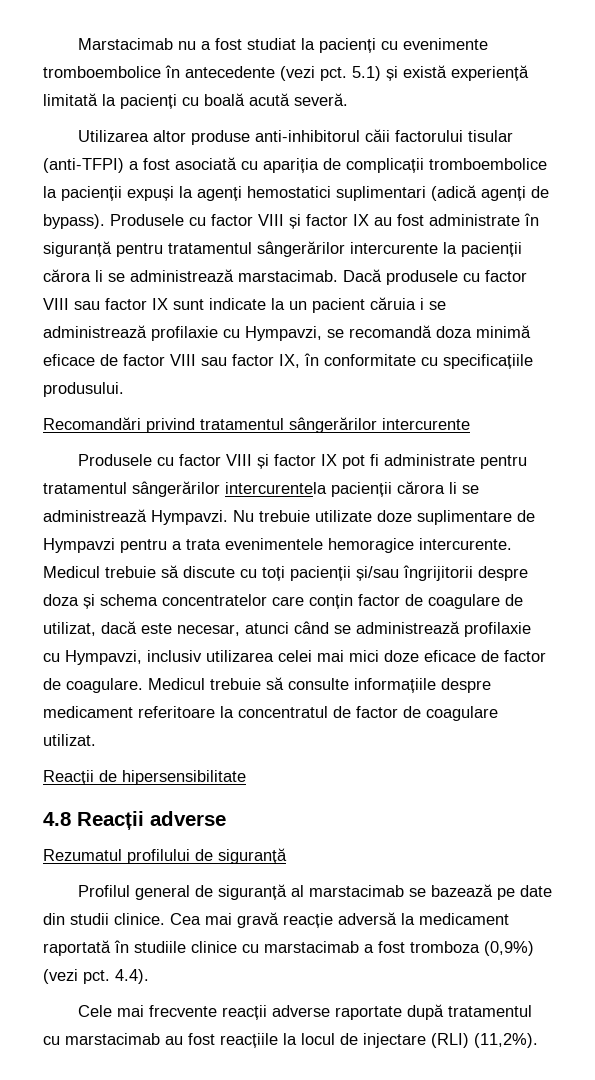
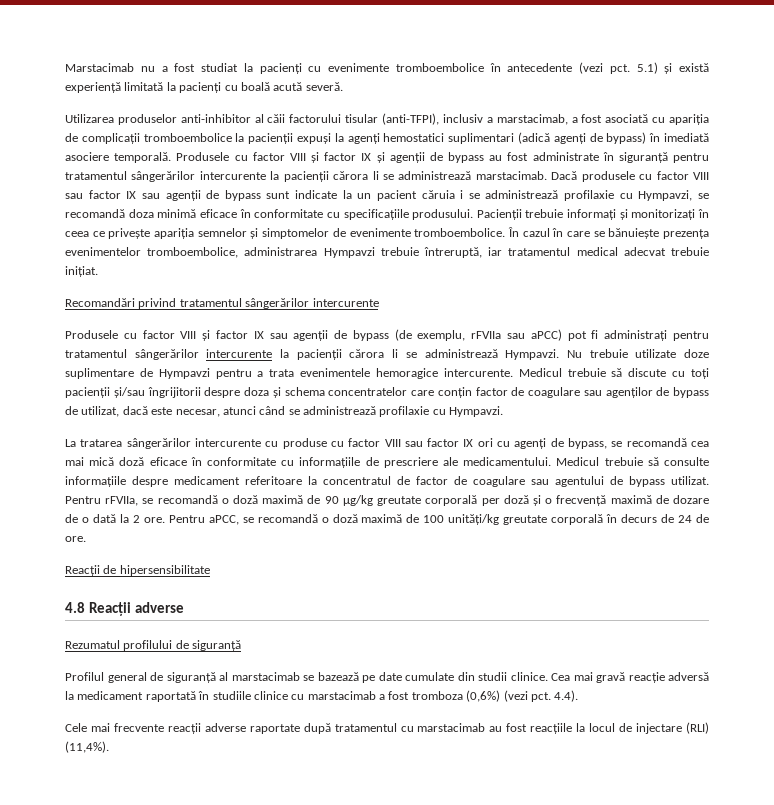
- Utilizarea altor produse anti-inhibitorul căii factorului tisular (anti-TFPI) a fost asociată cu apariția de complicații tromboembolice la pacienții expuși la agenți hemostatici suplimentari (adică agenți de bypass). Produsele cu factor VIII și factor IX au fost administrate în siguranță pentru tratamentul sângerărilor intercurente la pacienții cărora li se administrează marstacimab.
+ Utilizarea produselor anti-inhibitor al căii factorului tisular (anti-TFPI), inclusiv a marstacimab, a fost asociată cu apariția de complicații tromboembolice la pacienții expuși la agenți hemostatici suplimentari (adică agenți de bypass) în imediată asociere temporală. Produsele cu factor VIII și factor IX și agenții de bypass au fost administrate în siguranță pentru tratamentul sângerărilor intercurente la pacienții cărora li se administrează marstacimab.
- Dacă produsele cu factor VIII sau factor IX sunt indicate la un pacient căruia i se administrează profilaxie cu Hympavzi, se recomandă doza minimă eficace de factor VIII sau factor IX, în conformitate cu specificațiile produsului.
+ Dacă produsele cu factor VIII sau factor IX sau agenții de bypass sunt indicate la un pacient căruia i se administrează profilaxie cu Hympavzi, se recomandă doza minimă eficace în conformitate cu specificațiile produsului. Pacienții trebuie informați și monitorizați în ceea ce privește apariția semnelor și simptomelor de evenimente tromboembolice. În cazul în care se bănuiește prezența evenimentelor tromboembolice, administrarea Hympavzi trebuie întreruptă, iar tratamentul medical adecvat trebuie inițiat.
- Produsele cu factor VIII și factor IX pot fi administrate pentru tratamentul sângerărilor intercurentela pacienții cărora li se administrează Hympavzi.
+ Produsele cu factor VIII și factor IX sau agenții de bypass (de exemplu, rFVIIa sau aPCC) pot fi administrați pentru tratamentul sângerărilor intercurente la pacienții cărora li se administrează Hympavzi.
- Medicul trebuie să discute cu toți pacienții și/sau îngrijitorii despre doza și schema concentratelor care conțin factor de coagulare de utilizat, dacă este necesar, atunci când se administrează profilaxie cu Hympavzi, inclusiv utilizarea celei mai mici doze eficace de factor de coagulare.
+ Medicul trebuie să discute cu toți pacienții și/sau îngrijitorii despre doza și schema concentratelor care conțin factor de coagulare sau agenților de bypass de utilizat, dacă este necesar, atunci când se administrează profilaxie cu Hympavzi.
+ La tratarea sângerărilor intercurente cu produse cu factor VIII sau factor IX ori cu agenți de bypass, se recomandă cea mai mică doză eficace în conformitate cu informațiile de prescriere ale medicamentului.
- Medicul trebuie să consulte informațiile despre medicament referitoare la concentratul de factor de coagulare utilizat.
+ Medicul trebuie să consulte informațiile despre medicament referitoare la concentratul de factor de coagulare sau agentului de bypass utilizat. Pentru rFVIIa, se recomandă o doză maximă de 90 μg/kg greutate corporală per doză și o frecvență maximă de dozare de o dată la 2 ore. Pentru aPCC, se recomandă o doză maximă de 100 unități/kg greutate corporală în decurs de 24 de ore.
- Profilul general de siguranță al marstacimab se bazează pe date din studii clinice.
+ Profilul general de siguranță al marstacimab se bazează pe date cumulate din studii clinice.
- Cea mai gravă reacție adversă la medicament raportată în studiile clinice cu marstacimab a fost tromboza (0,9%) (vezi pct.
+ Cea mai gravă reacție adversă la medicament raportată în studiile clinice cu marstacimab a fost tromboza (0,6%) (vezi pct.
- Cele mai frecvente reacții adverse raportate după tratamentul cu marstacimab au fost reacțiile la locul de injectare (RLI) (11,2%).
+ Cele mai frecvente reacții adverse raportate după tratamentul cu marstacimab au fost reacțiile la locul de injectare (RLI) (11,4%).

